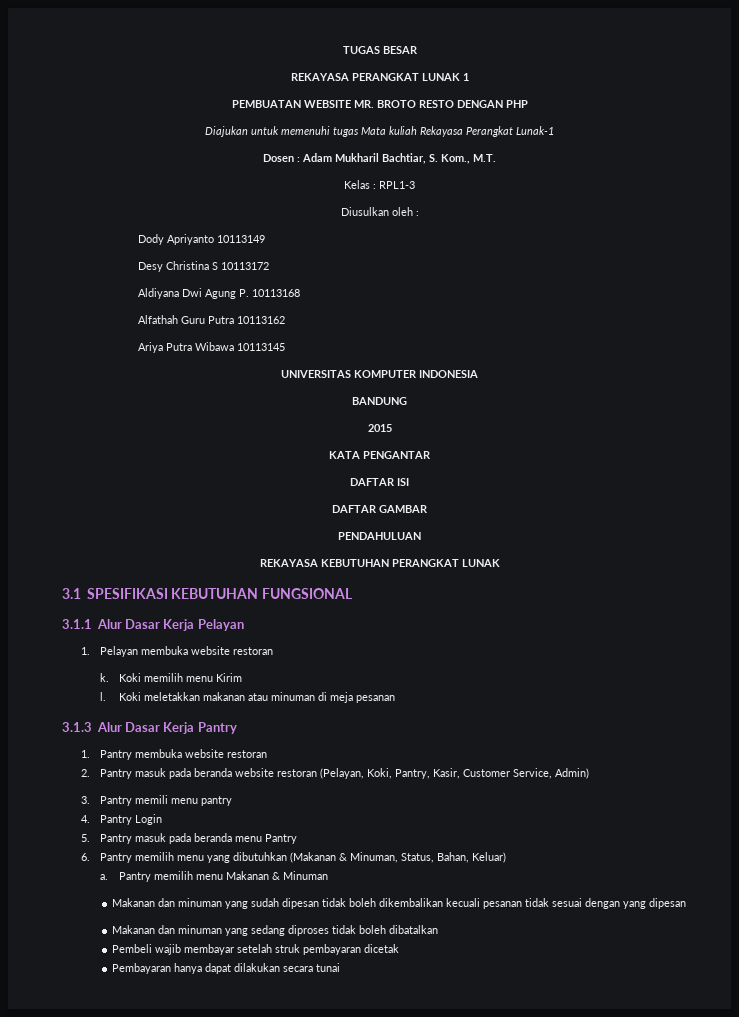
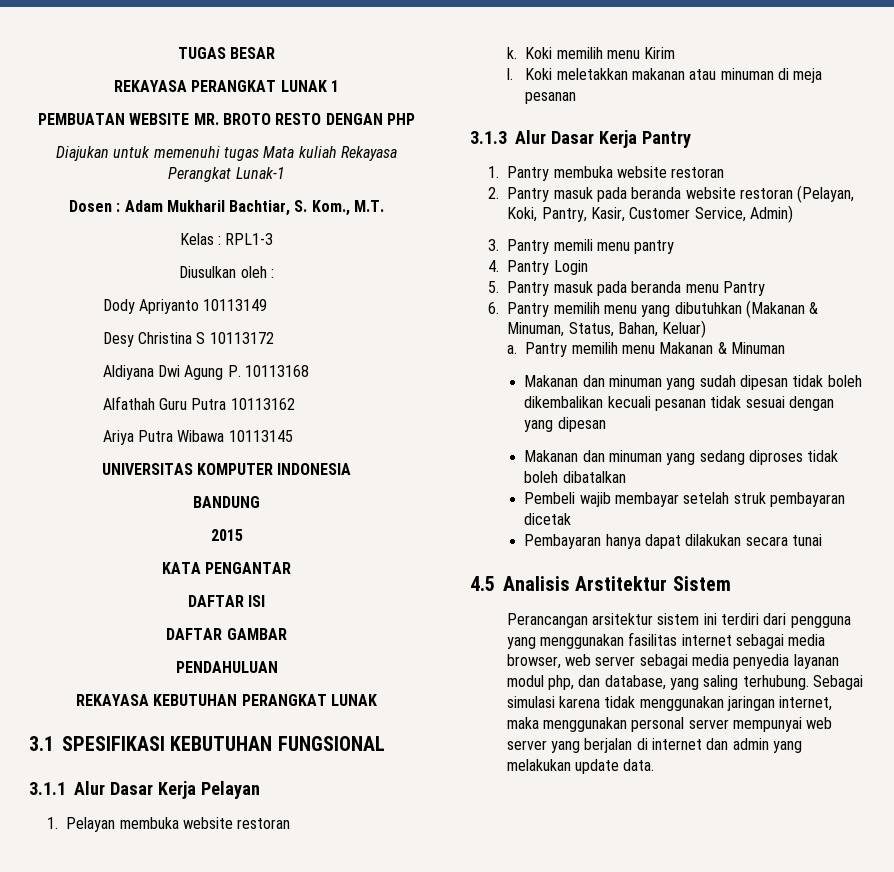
+ 4.5 Analisis Arstitektur Sistem
+ Perancangan arsitektur sistem ini terdiri dari pengguna yang menggunakan fasilitas internet sebagai media browser, web server sebagai media penyedia layanan modul php, dan database, yang saling terhubung. Sebagai simulasi karena tidak menggunakan jaringan internet, maka menggunakan personal server mempunyai web server yang berjalan di internet dan admin yang melakukan update data.

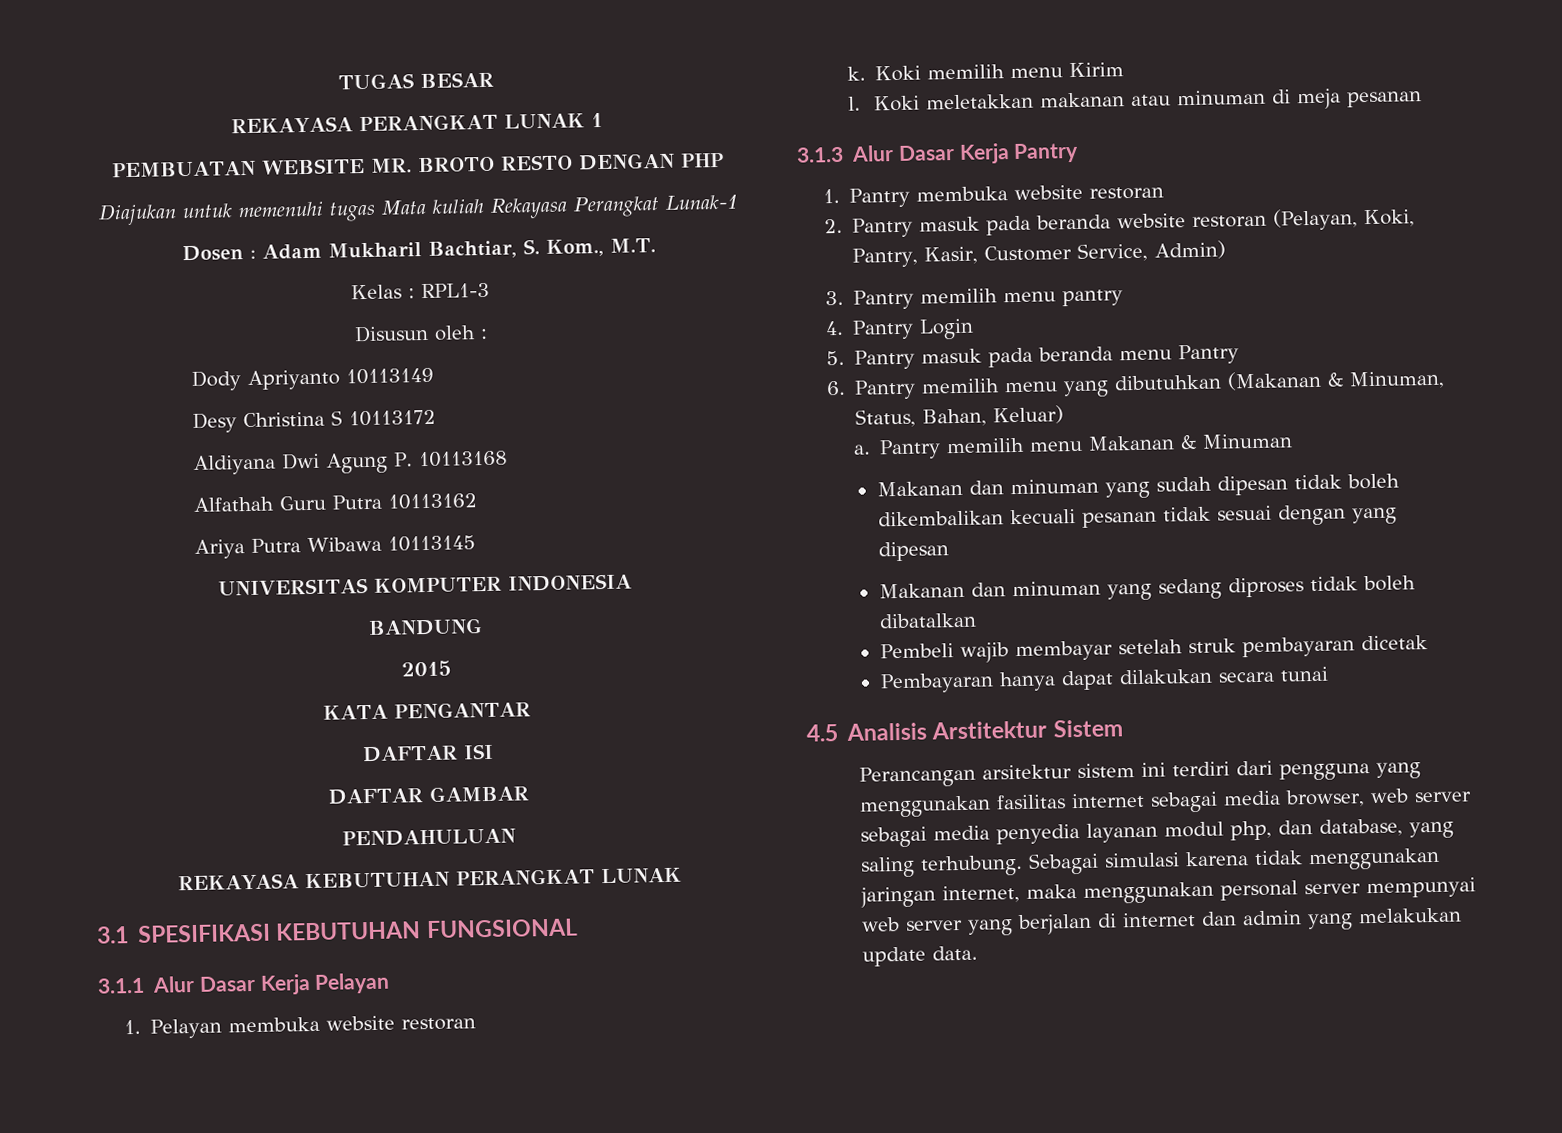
- Diusulkan oleh :
+ Disusun oleh :
- 3. Pantry memili menu pantry
+ 3. Pantry memilih menu pantry

